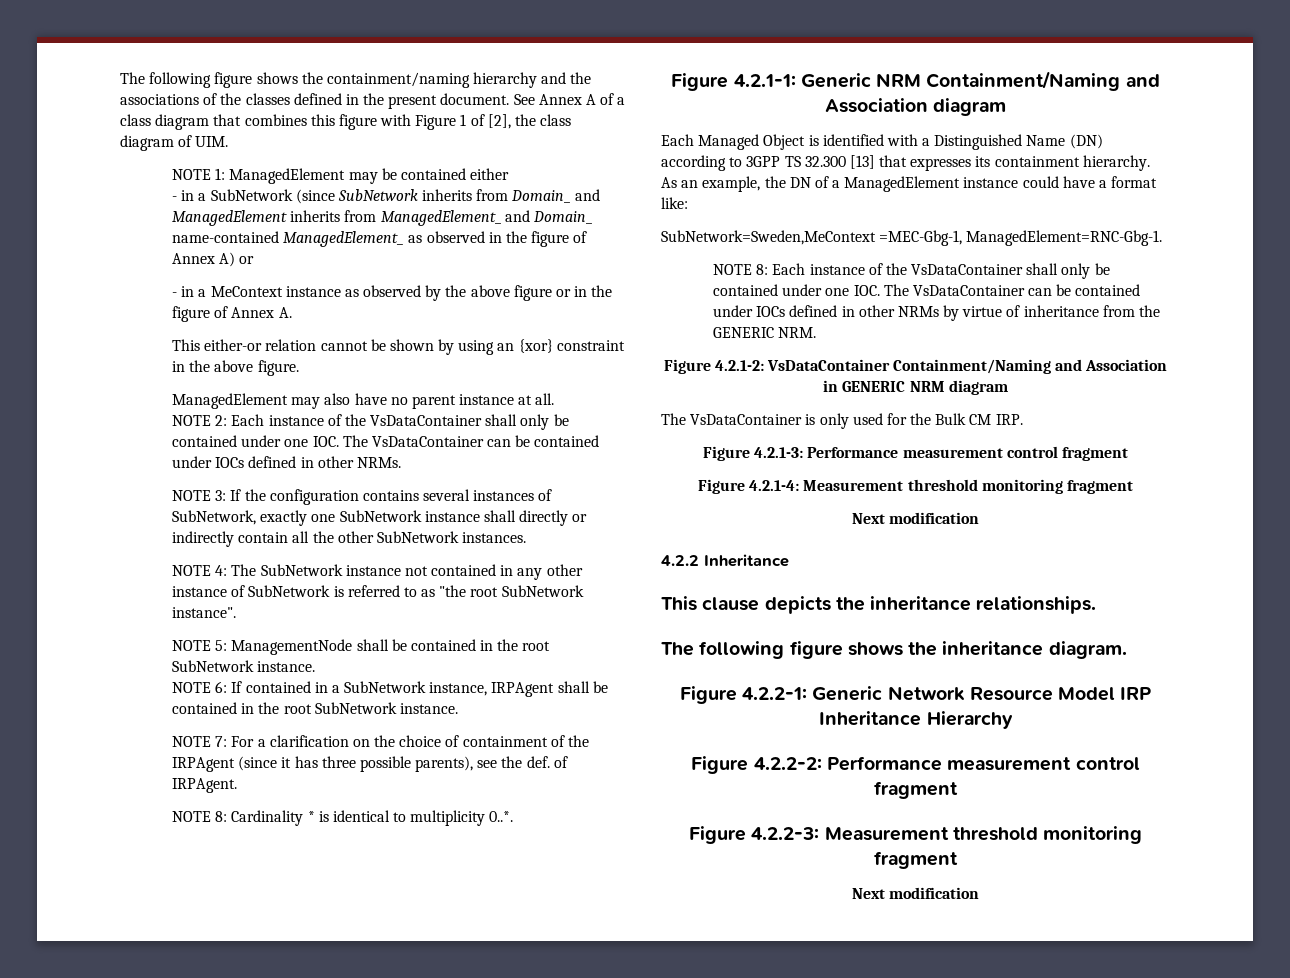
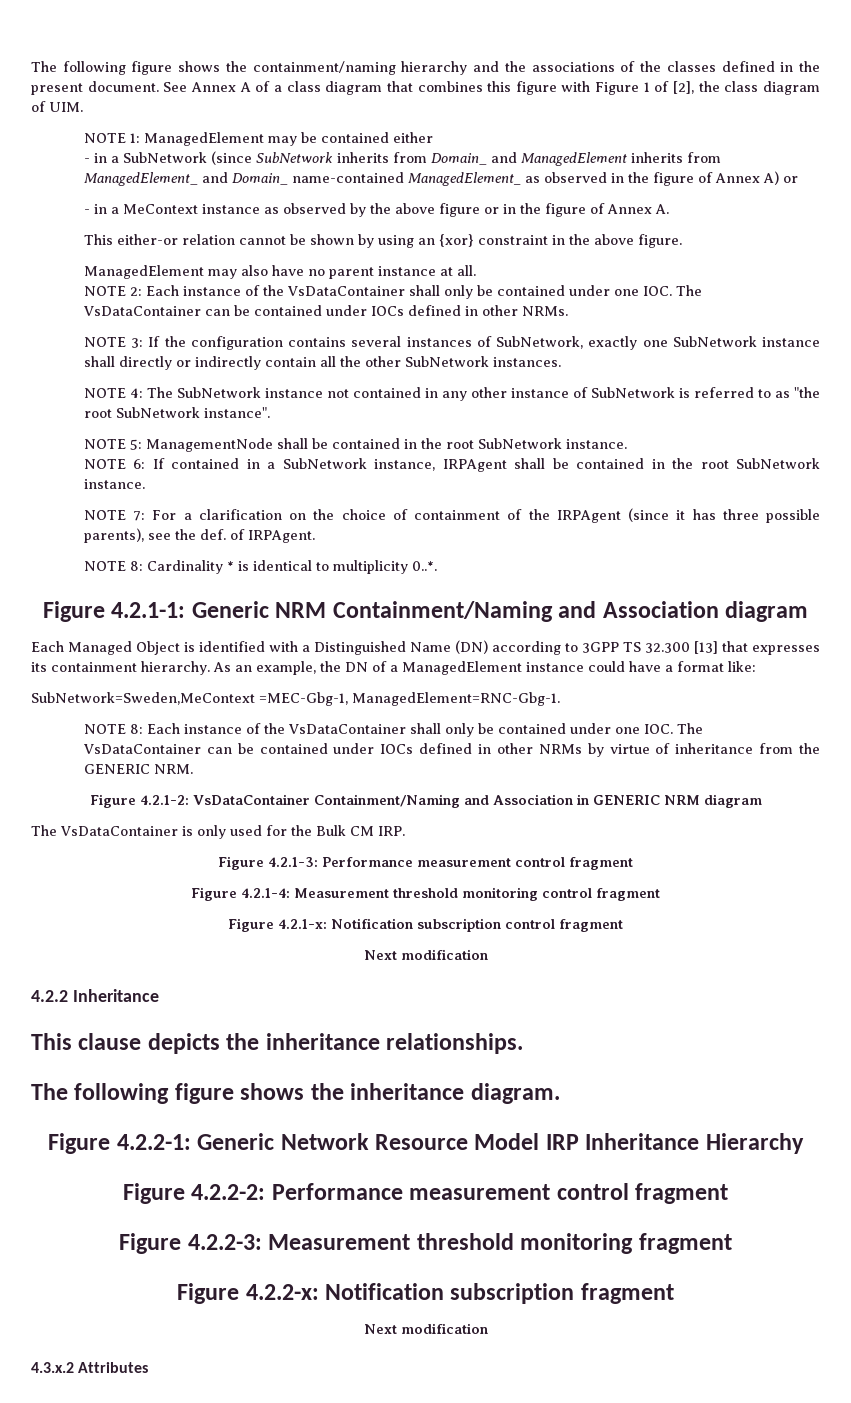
- Figure 4.2.1-4: Measurement threshold monitoring fragment
+ Figure 4.2.1-4: Measurement threshold monitoring control fragment
+ Figure 4.2.1-x: Notification subscription control fragment
  Figure 4.2.2-3: Measurement threshold monitoring fragment
+ Figure 4.2.2-x: Notification subscription fragment
  Next modification
+ 4.3.x.2 Attributes

